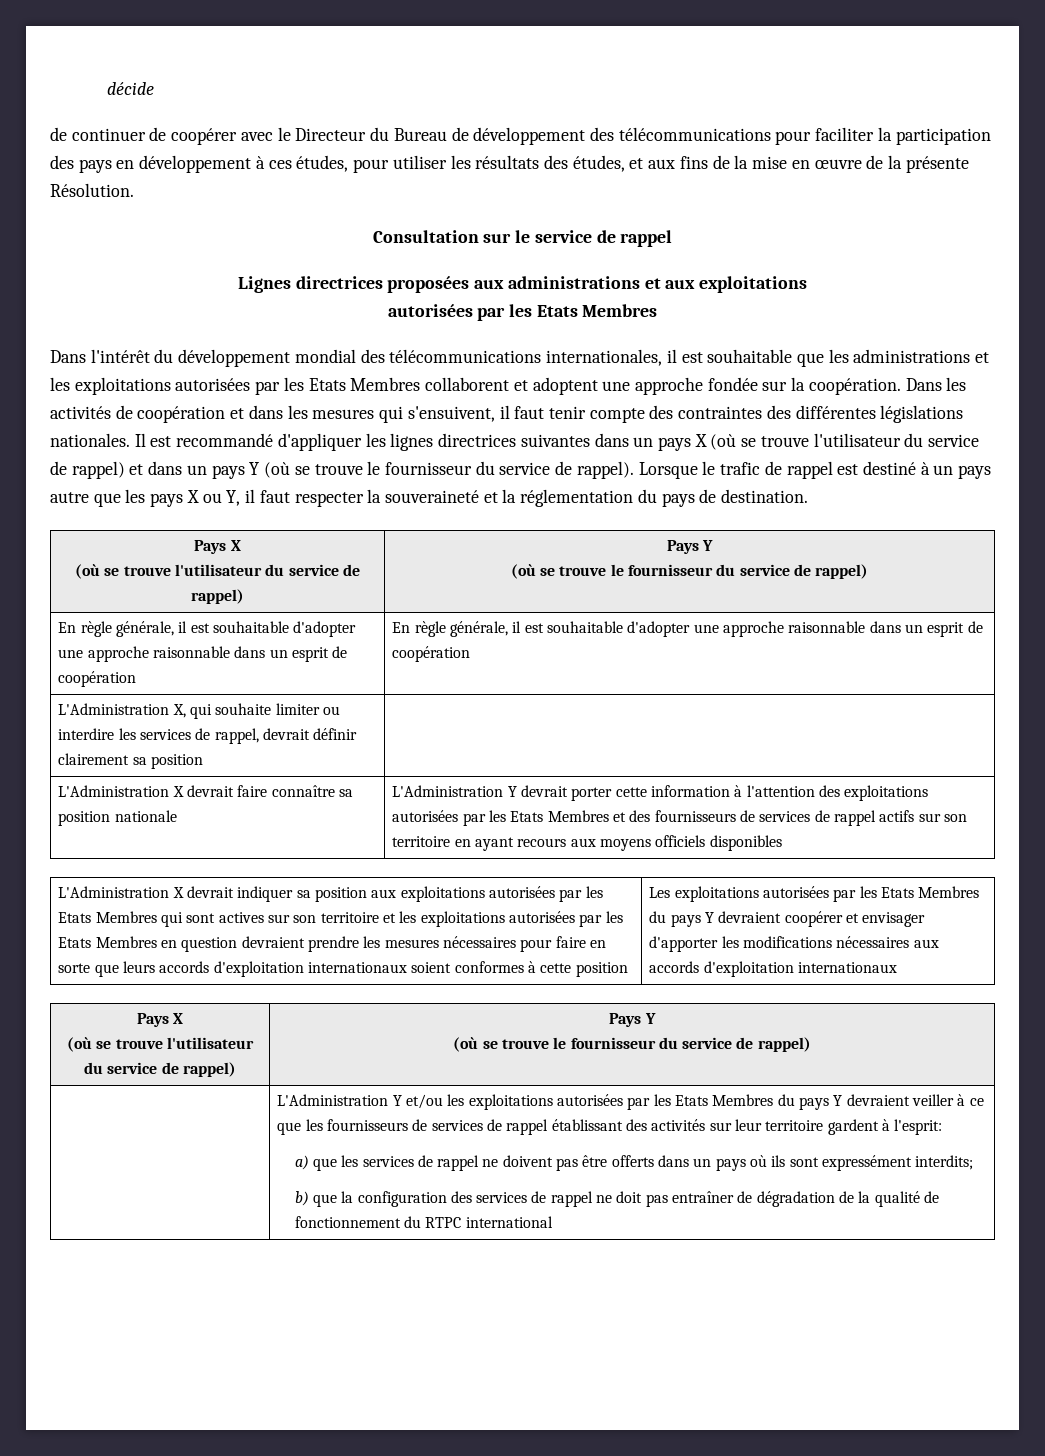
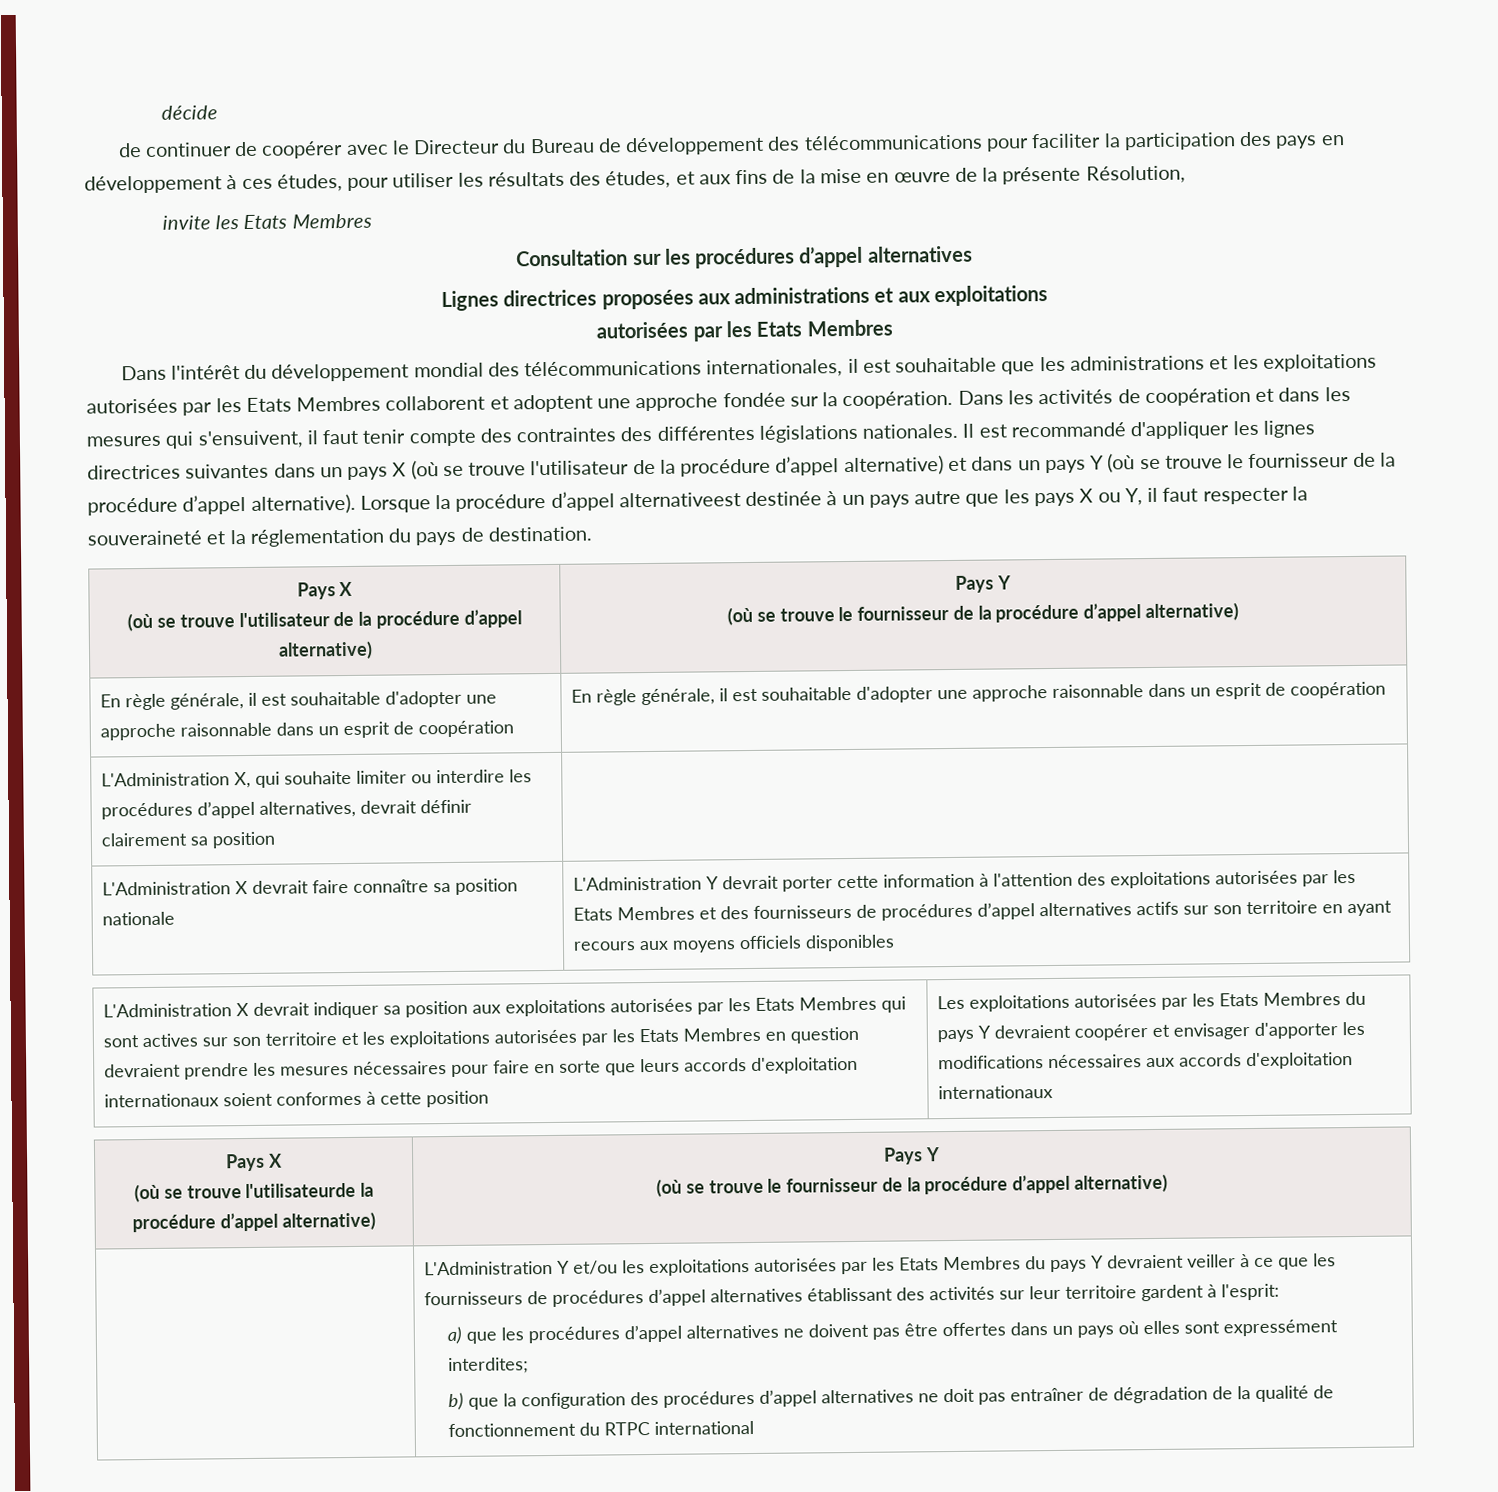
- de continuer de coopérer avec le Directeur du Bureau de développement des télécommunications pour faciliter la participation des pays en développement à ces études, pour utiliser les résultats des études, et aux fins de la mise en œuvre de la présente Résolution.
- Consultation sur le service de rappel
+ de continuer de coopérer avec le Directeur du Bureau de développement des télécommunications pour faciliter la participation des pays en développement à ces études, pour utiliser les résultats des études, et aux fins de la mise en œuvre de la présente Résolution,
+ invite les Etats Membres
+ Consultation sur les procédures d’appel alternatives
- Il est recommandé d'appliquer les lignes directrices suivantes dans un pays X (où se trouve l'utilisateur du service de rappel) et dans un pays Y (où se trouve le fournisseur du service de rappel). Lorsque le trafic de rappel est destiné à un pays autre que les pays X ou Y, il faut respecter la souveraineté et la réglementation du pays de destination.
+ Il est recommandé d'appliquer les lignes directrices suivantes dans un pays X (où se trouve l'utilisateur de la procédure d’appel alternative) et dans un pays Y (où se trouve le fournisseur de la procédure d’appel alternative). Lorsque la procédure d’appel alternativeest destinée à un pays autre que les pays X ou Y, il faut respecter la souveraineté et la réglementation du pays de destination.
  Pays X
- (où se trouve l'utilisateur du service de rappel) | Pays Y
- (où se trouve le fournisseur du service de rappel)
+ (où se trouve l'utilisateur de la procédure d’appel alternative) | Pays Y
+ (où se trouve le fournisseur de la procédure d’appel alternative)
- L'Administration X, qui souhaite limiter ou interdire les services de rappel, devrait définir clairement sa position |
+ L'Administration X, qui souhaite limiter ou interdire les procédures d’appel alternatives, devrait définir clairement sa position |
- L'Administration Y devrait porter cette information à l'attention des exploitations autorisées par les Etats Membres et des fournisseurs de services de rappel actifs sur son territoire en ayant recours aux moyens officiels disponibles
+ L'Administration Y devrait porter cette information à l'attention des exploitations autorisées par les Etats Membres et des fournisseurs de procédures d’appel alternatives actifs sur son territoire en ayant recours aux moyens officiels disponibles
  Les exploitations autorisées par les Etats Membres du pays Y devraient coopérer et envisager d'apporter les modifications nécessaires aux accords d'exploitation internationaux
  Pays X
- (où se trouve l'utilisateur du service de rappel) | Pays Y
- (où se trouve le fournisseur du service de rappel)
+ (où se trouve l'utilisateurde la procédure d’appel alternative) | Pays Y
+ (où se trouve le fournisseur de la procédure d’appel alternative)
- L'Administration Y et/ou les exploitations autorisées par les Etats Membres du pays Y devraient veiller à ce que les fournisseurs de services de rappel établissant des activités sur leur territoire gardent à l'esprit:
+ L'Administration Y et/ou les exploitations autorisées par les Etats Membres du pays Y devraient veiller à ce que les fournisseurs de procédures d’appel alternatives établissant des activités sur leur territoire gardent à l'esprit:
- a) que les services de rappel ne doivent pas être offerts dans un pays où ils sont expressément interdits;
+ a) que les procédures d’appel alternatives ne doivent pas être offertes dans un pays où elles sont expressément interdites;
- b) que la configuration des services de rappel ne doit pas entraîner de dégradation de la qualité de fonctionnement du RTPC international
+ b) que la configuration des procédures d’appel alternatives ne doit pas entraîner de dégradation de la qualité de fonctionnement du RTPC international

